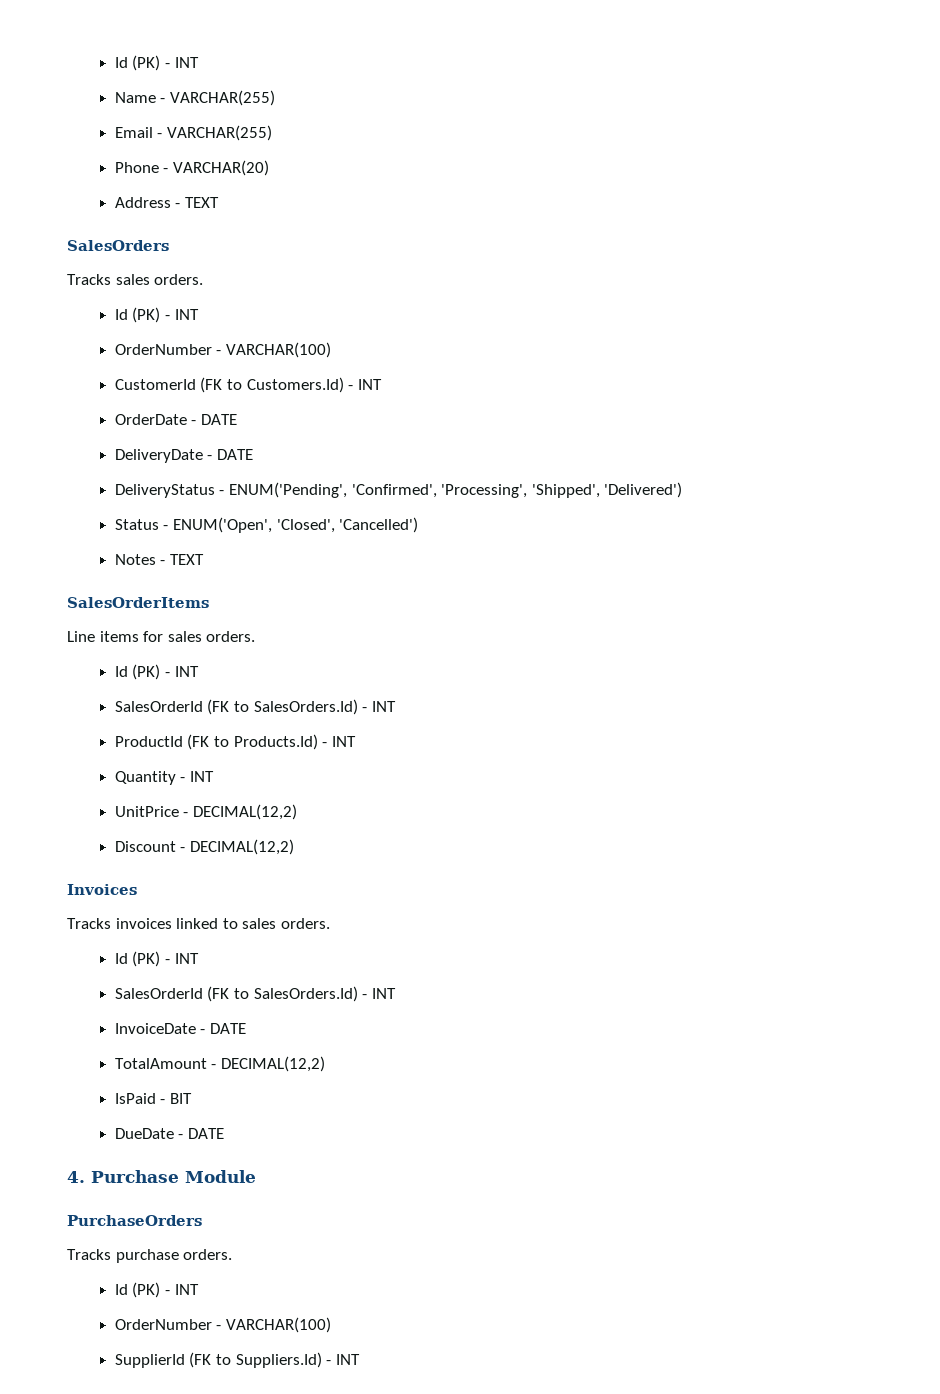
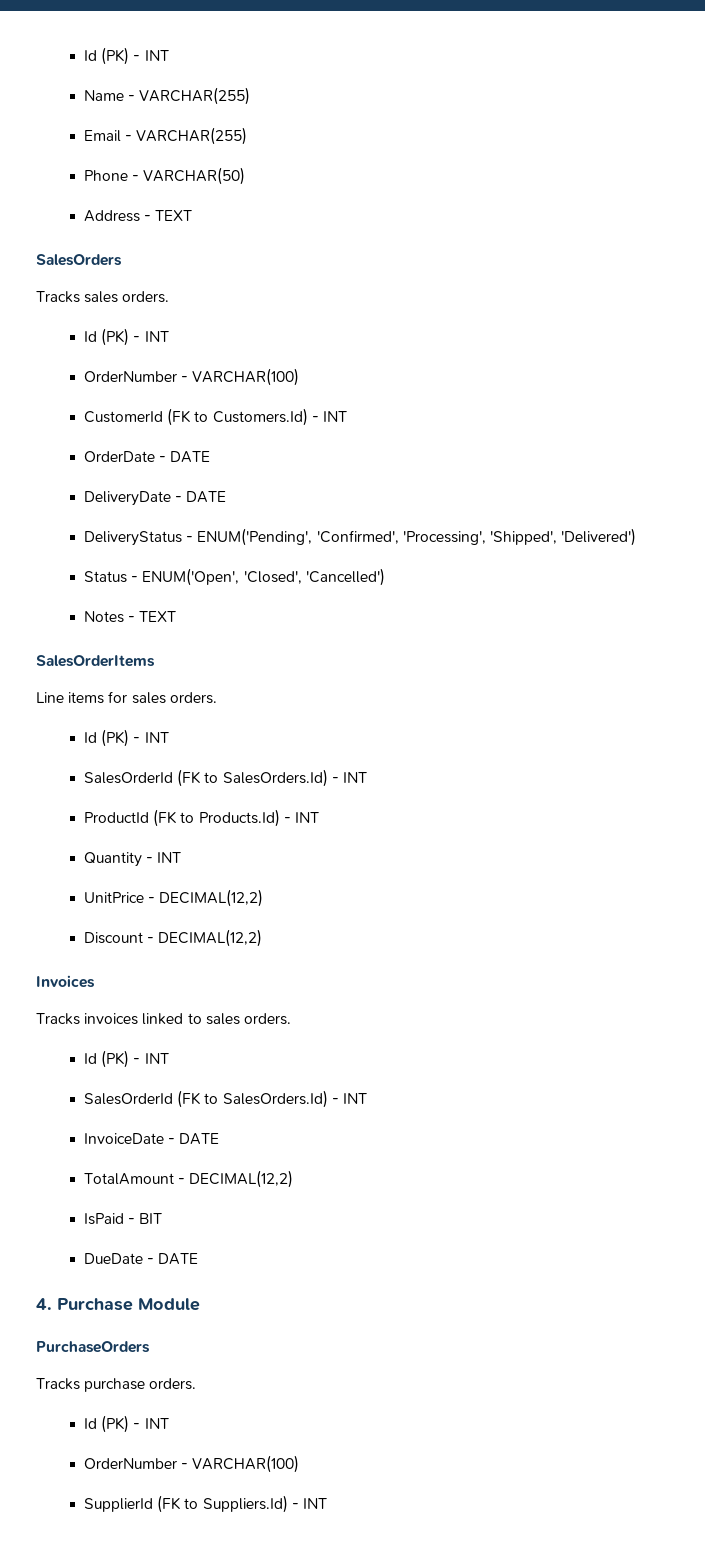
- Phone - VARCHAR(20)
+ Phone - VARCHAR(50)

